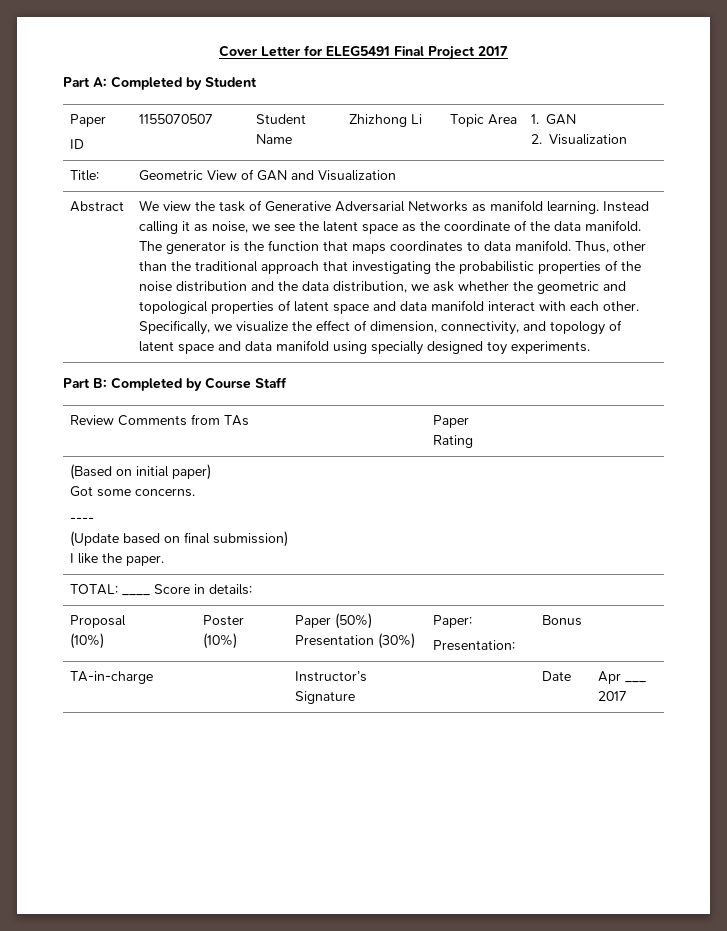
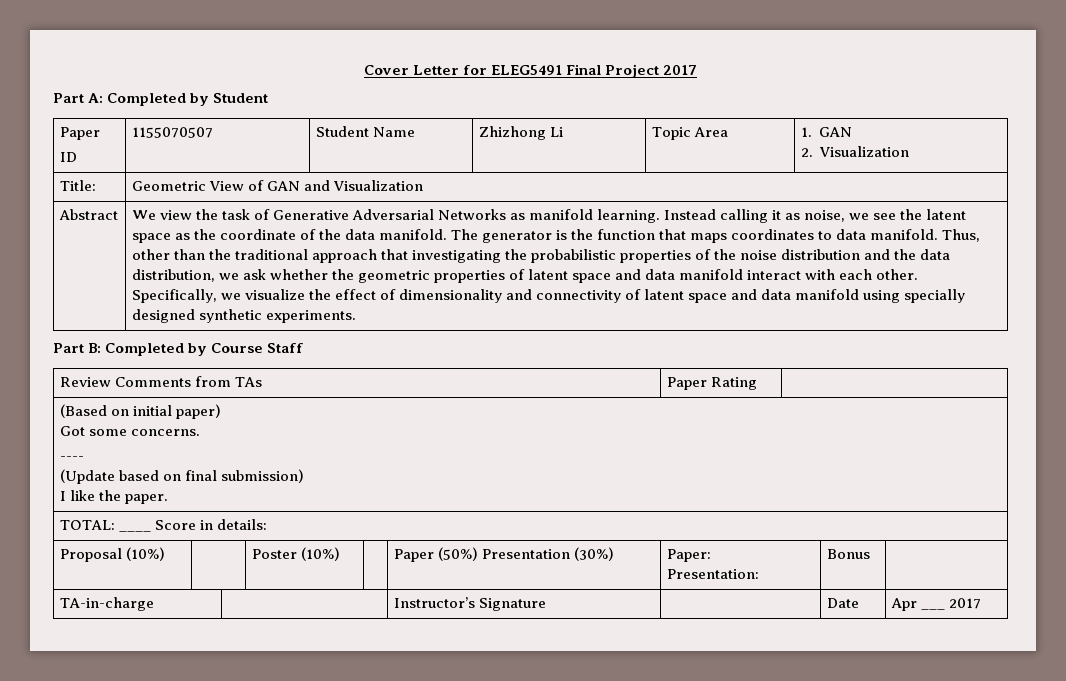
- Thus, other than the traditional approach that investigating the probabilistic properties of the noise distribution and the data distribution, we ask whether the geometric and topological properties of latent space and data manifold interact with each other.
+ Thus, other than the traditional approach that investigating the probabilistic properties of the noise distribution and the data distribution, we ask whether the geometric properties of latent space and data manifold interact with each other.
- Specifically, we visualize the effect of dimension, connectivity, and topology of latent space and data manifold using specially designed toy experiments.
+ Specifically, we visualize the effect of dimensionality and connectivity of latent space and data manifold using specially designed synthetic experiments.

